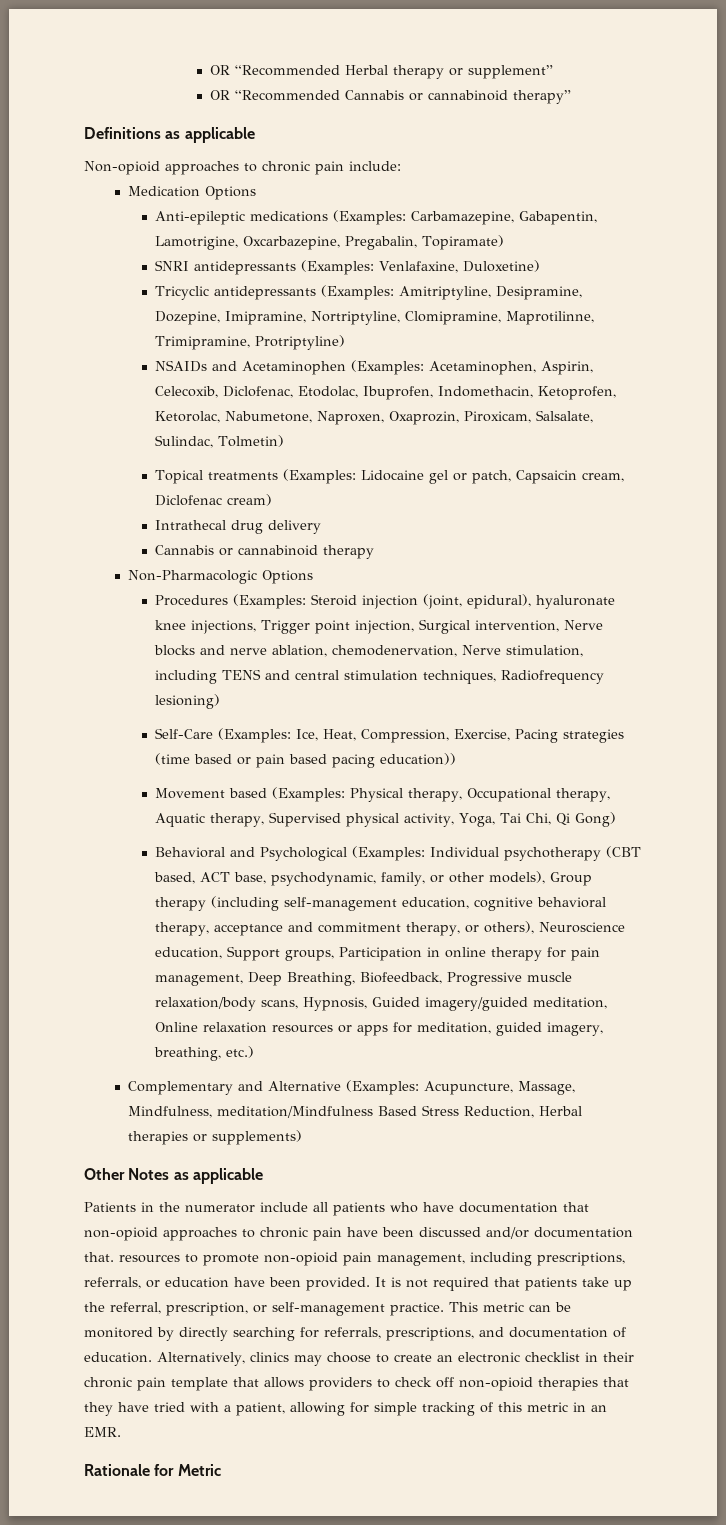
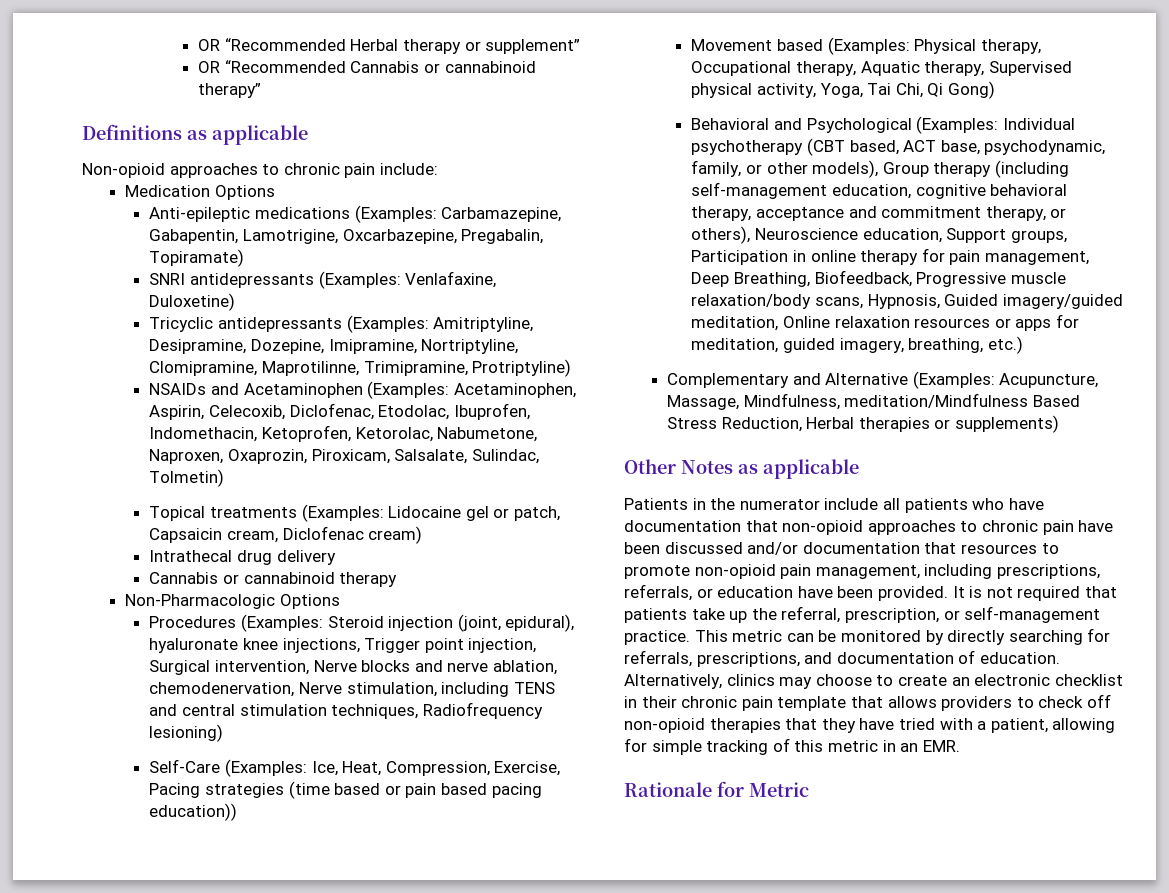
- Patients in the numerator include all patients who have documentation that non-opioid approaches to chronic pain have been discussed and/or documentation that. resources to promote non-opioid pain management, including prescriptions, referrals, or education have been provided.
+ Patients in the numerator include all patients who have documentation that non-opioid approaches to chronic pain have been discussed and/or documentation that resources to promote non-opioid pain management, including prescriptions, referrals, or education have been provided.

